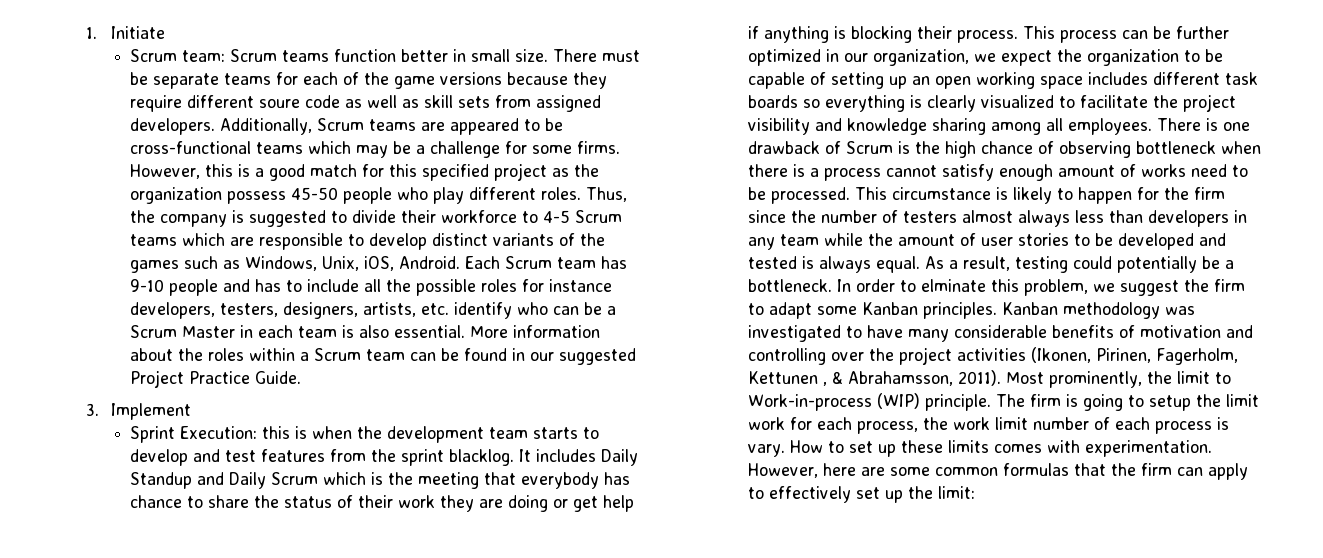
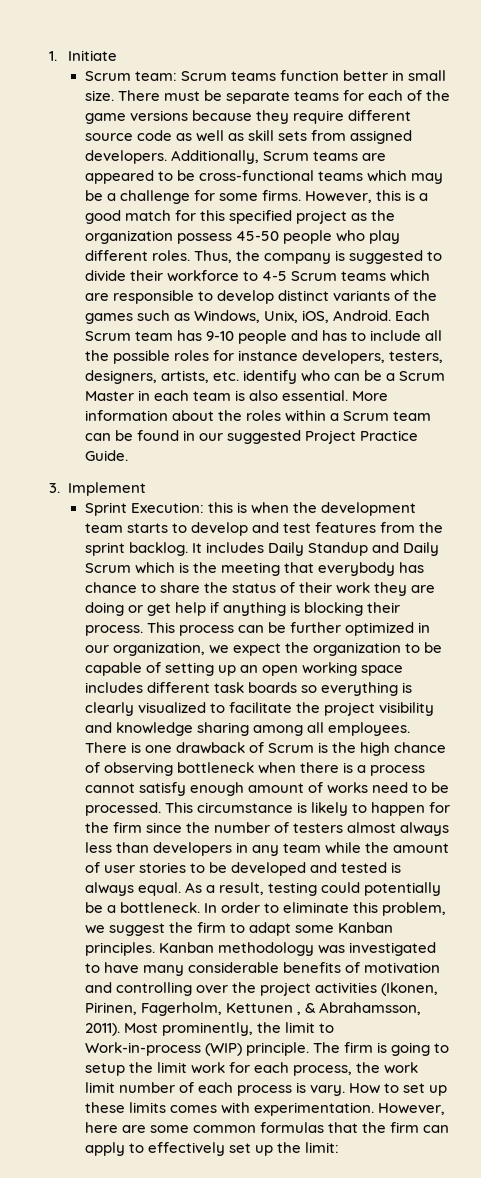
- There must be separate teams for each of the game versions because they require different soure code as well as skill sets from assigned developers.
+ There must be separate teams for each of the game versions because they require different source code as well as skill sets from assigned developers.
- Sprint Execution: this is when the development team starts to develop and test features from the sprint blacklog.
+ Sprint Execution: this is when the development team starts to develop and test features from the sprint backlog.
- In order to elminate this problem, we suggest the firm to adapt some Kanban principles.
+ In order to eliminate this problem, we suggest the firm to adapt some Kanban principles.

